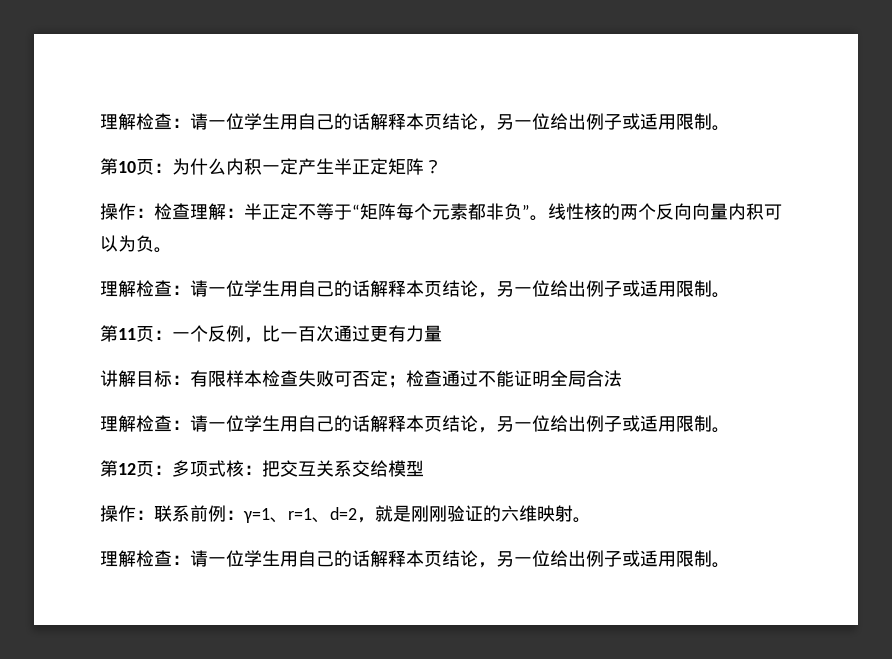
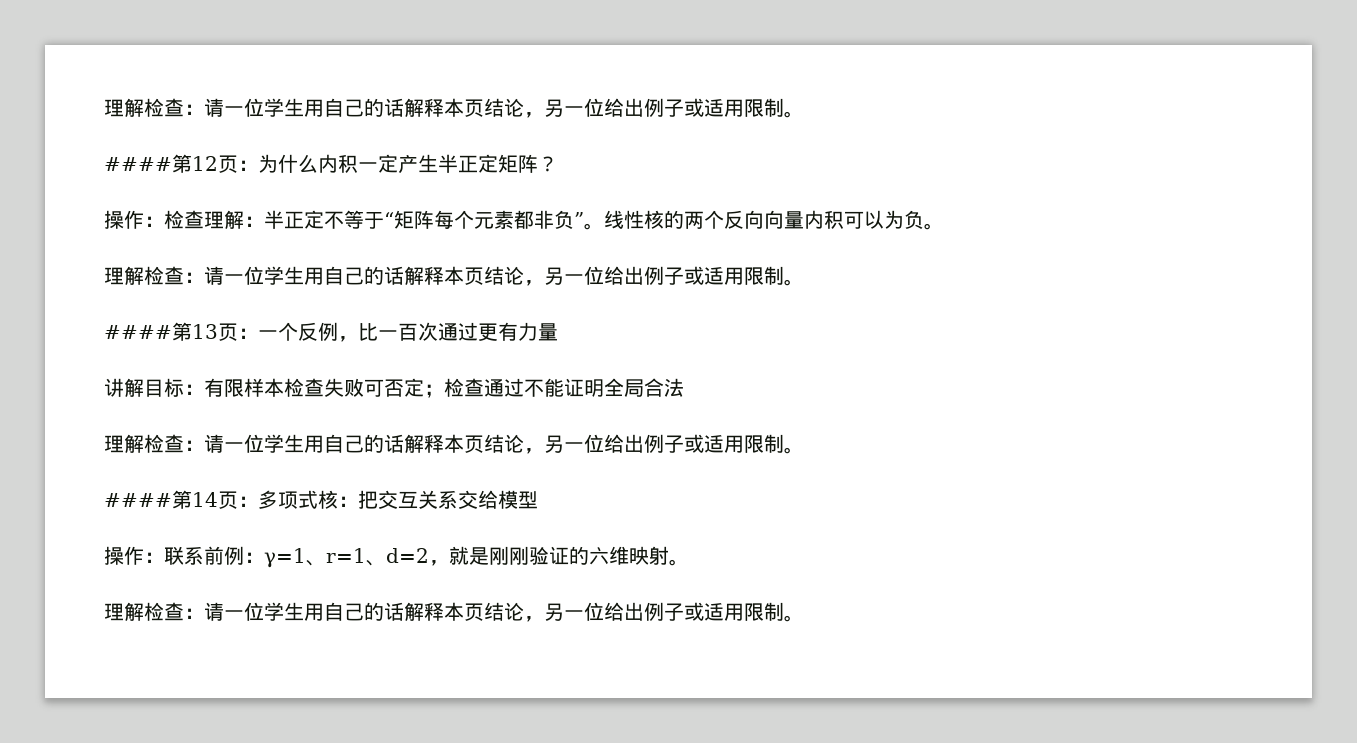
- 第10页：为什么内积一定产生半正定矩阵？
+ ####第12页：为什么内积一定产生半正定矩阵？
- 第11页：一个反例，比一百次通过更有力量
+ ####第13页：一个反例，比一百次通过更有力量
- 第12页：多项式核：把交互关系交给模型
+ ####第14页：多项式核：把交互关系交给模型

